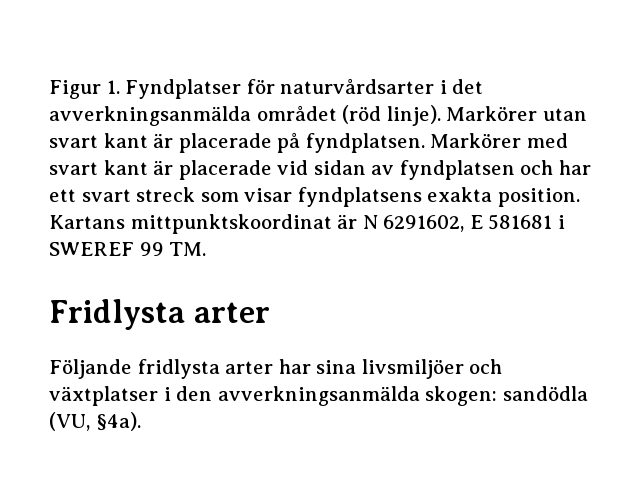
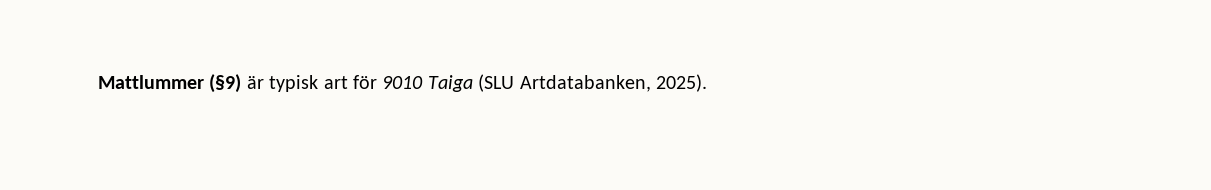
- Figur 1. Fyndplatser för naturvårdsarter i det avverkningsanmälda området (röd linje). Markörer utan svart kant är placerade på fyndplatsen. Markörer med svart kant är placerade vid sidan av fyndplatsen och har ett svart streck som visar fyndplatsens exakta position. Kartans mittpunktskoordinat är N 6291602, E 581681 i SWEREF 99 TM.
- Fridlysta arter
- Följande fridlysta arter har sina livsmiljöer och växtplatser i den avverkningsanmälda skogen: sandödla (VU, §4a).
+ Mattlummer (§9) är typisk art för 9010 Taiga (SLU Artdatabanken, 2025).

